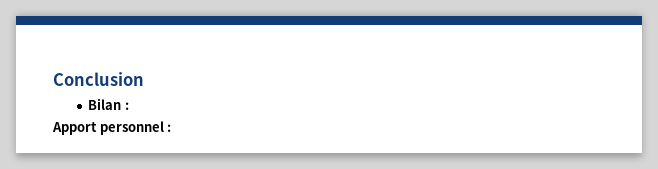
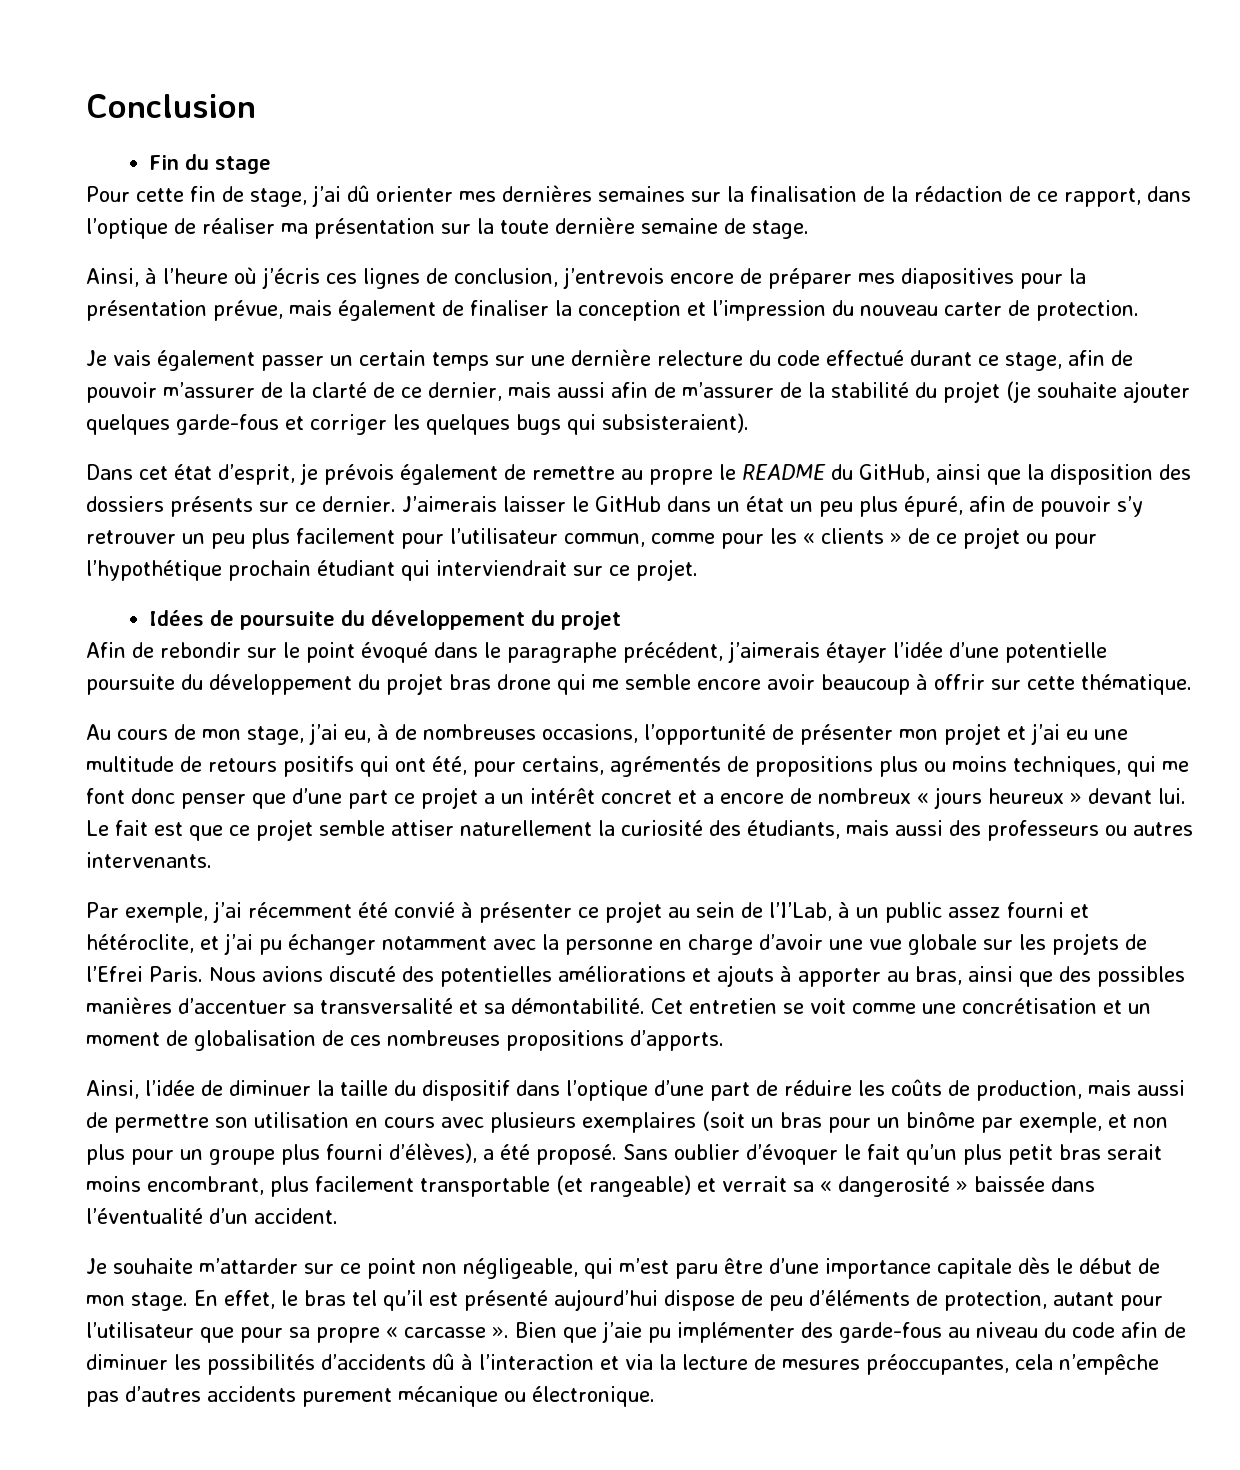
- Bilan :
- Apport personnel :
+ Fin du stage
+ Pour cette fin de stage, j’ai dû orienter mes dernières semaines sur la finalisation de la rédaction de ce rapport, dans l’optique de réaliser ma présentation sur la toute dernière semaine de stage.
+ Ainsi, à l’heure où j’écris ces lignes de conclusion, j’entrevois encore de préparer mes diapositives pour la présentation prévue, mais également de finaliser la conception et l’impression du nouveau carter de protection.
+ Je vais également passer un certain temps sur une dernière relecture du code effectué durant ce stage, afin de pouvoir m’assurer de la clarté de ce dernier, mais aussi afin de m’assurer de la stabilité du projet (je souhaite ajouter quelques garde-fous et corriger les quelques bugs qui subsisteraient).
+ Dans cet état d’esprit, je prévois également de remettre au propre le README du GitHub, ainsi que la disposition des dossiers présents sur ce dernier. J’aimerais laisser le GitHub dans un état un peu plus épuré, afin de pouvoir s’y retrouver un peu plus facilement pour l’utilisateur commun, comme pour les « clients » de ce projet ou pour l’hypothétique prochain étudiant qui interviendrait sur ce projet.
+ Idées de poursuite du développement du projet
+ Afin de rebondir sur le point évoqué dans le paragraphe précédent, j’aimerais étayer l’idée d’une potentielle poursuite du développement du projet bras drone qui me semble encore avoir beaucoup à offrir sur cette thématique.
+ Au cours de mon stage, j’ai eu, à de nombreuses occasions, l’opportunité de présenter mon projet et j’ai eu une multitude de retours positifs qui ont été, pour certains, agrémentés de propositions plus ou moins techniques, qui me font donc penser que d’une part ce projet a un intérêt concret et a encore de nombreux « jours heureux » devant lui. Le fait est que ce projet semble attiser naturellement la curiosité des étudiants, mais aussi des professeurs ou autres intervenants.
+ Par exemple, j’ai récemment été convié à présenter ce projet au sein de l’I’Lab, à un public assez fourni et hétéroclite, et j’ai pu échanger notamment avec la personne en charge d’avoir une vue globale sur les projets de l’Efrei Paris. Nous avions discuté des potentielles améliorations et ajouts à apporter au bras, ainsi que des possibles manières d’accentuer sa transversalité et sa démontabilité. Cet entretien se voit comme une concrétisation et un moment de globalisation de ces nombreuses propositions d’apports.
+ Ainsi, l’idée de diminuer la taille du dispositif dans l’optique d’une part de réduire les coûts de production, mais aussi de permettre son utilisation en cours avec plusieurs exemplaires (soit un bras pour un binôme par exemple, et non plus pour un groupe plus fourni d’élèves), a été proposé. Sans oublier d’évoquer le fait qu’un plus petit bras serait moins encombrant, plus facilement transportable (et rangeable) et verrait sa « dangerosité » baissée dans l’éventualité d’un accident.
+ Je souhaite m’attarder sur ce point non négligeable, qui m’est paru être d’une importance capitale dès le début de mon stage. En effet, le bras tel qu’il est présenté aujourd’hui dispose de peu d’éléments de protection, autant pour l’utilisateur que pour sa propre « carcasse ». Bien que j’aie pu implémenter des garde-fous au niveau du code afin de diminuer les possibilités d’accidents dû à l’interaction et via la lecture de mesures préoccupantes, cela n’empêche pas d’autres accidents purement mécanique ou électronique.

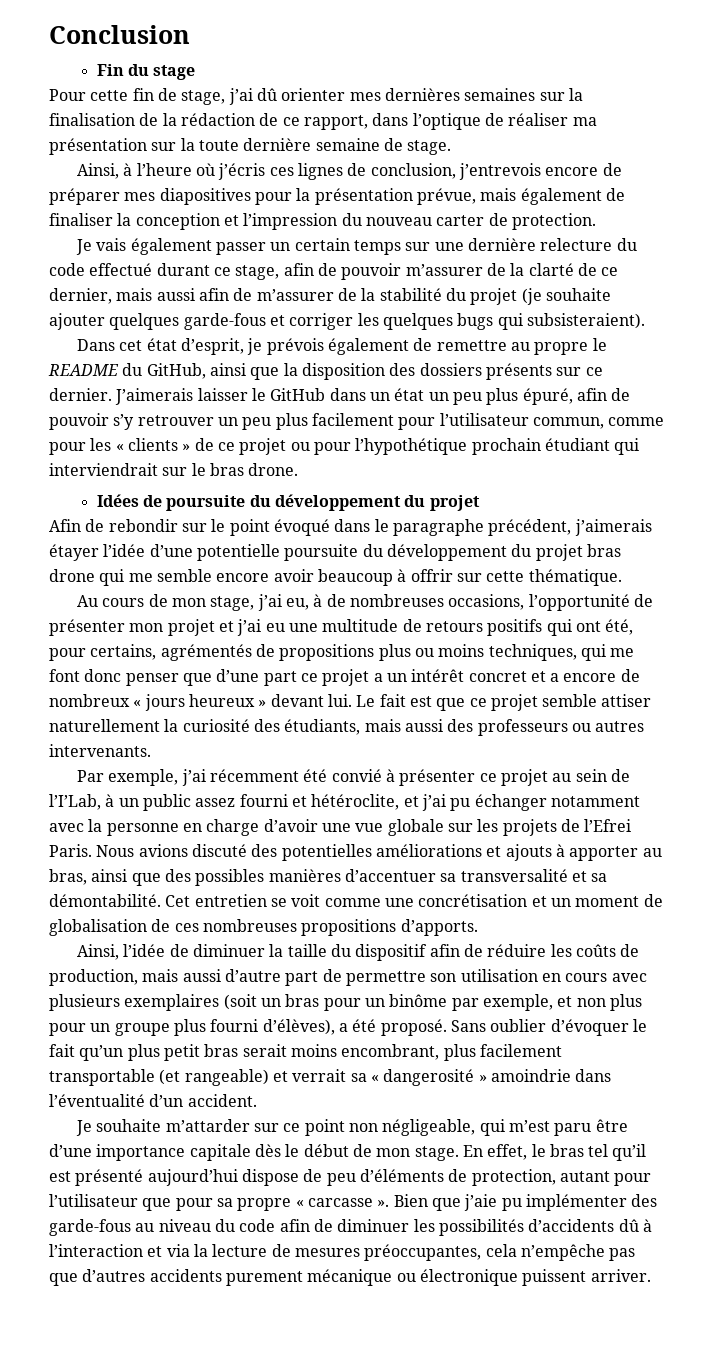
- J’aimerais laisser le GitHub dans un état un peu plus épuré, afin de pouvoir s’y retrouver un peu plus facilement pour l’utilisateur commun, comme pour les « clients » de ce projet ou pour l’hypothétique prochain étudiant qui interviendrait sur ce projet.
+ J’aimerais laisser le GitHub dans un état un peu plus épuré, afin de pouvoir s’y retrouver un peu plus facilement pour l’utilisateur commun, comme pour les « clients » de ce projet ou pour l’hypothétique prochain étudiant qui interviendrait sur le bras drone.
- Ainsi, l’idée de diminuer la taille du dispositif dans l’optique d’une part de réduire les coûts de production, mais aussi de permettre son utilisation en cours avec plusieurs exemplaires (soit un bras pour un binôme par exemple, et non plus pour un groupe plus fourni d’élèves), a été proposé.
+ Ainsi, l’idée de diminuer la taille du dispositif afin de réduire les coûts de production, mais aussi d’autre part de permettre son utilisation en cours avec plusieurs exemplaires (soit un bras pour un binôme par exemple, et non plus pour un groupe plus fourni d’élèves), a été proposé.
- Sans oublier d’évoquer le fait qu’un plus petit bras serait moins encombrant, plus facilement transportable (et rangeable) et verrait sa « dangerosité » baissée dans l’éventualité d’un accident.
+ Sans oublier d’évoquer le fait qu’un plus petit bras serait moins encombrant, plus facilement transportable (et rangeable) et verrait sa « dangerosité » amoindrie dans l’éventualité d’un accident.
- Bien que j’aie pu implémenter des garde-fous au niveau du code afin de diminuer les possibilités d’accidents dû à l’interaction et via la lecture de mesures préoccupantes, cela n’empêche pas d’autres accidents purement mécanique ou électronique.
+ Bien que j’aie pu implémenter des garde-fous au niveau du code afin de diminuer les possibilités d’accidents dû à l’interaction et via la lecture de mesures préoccupantes, cela n’empêche pas que d’autres accidents purement mécanique ou électronique puissent arriver.

